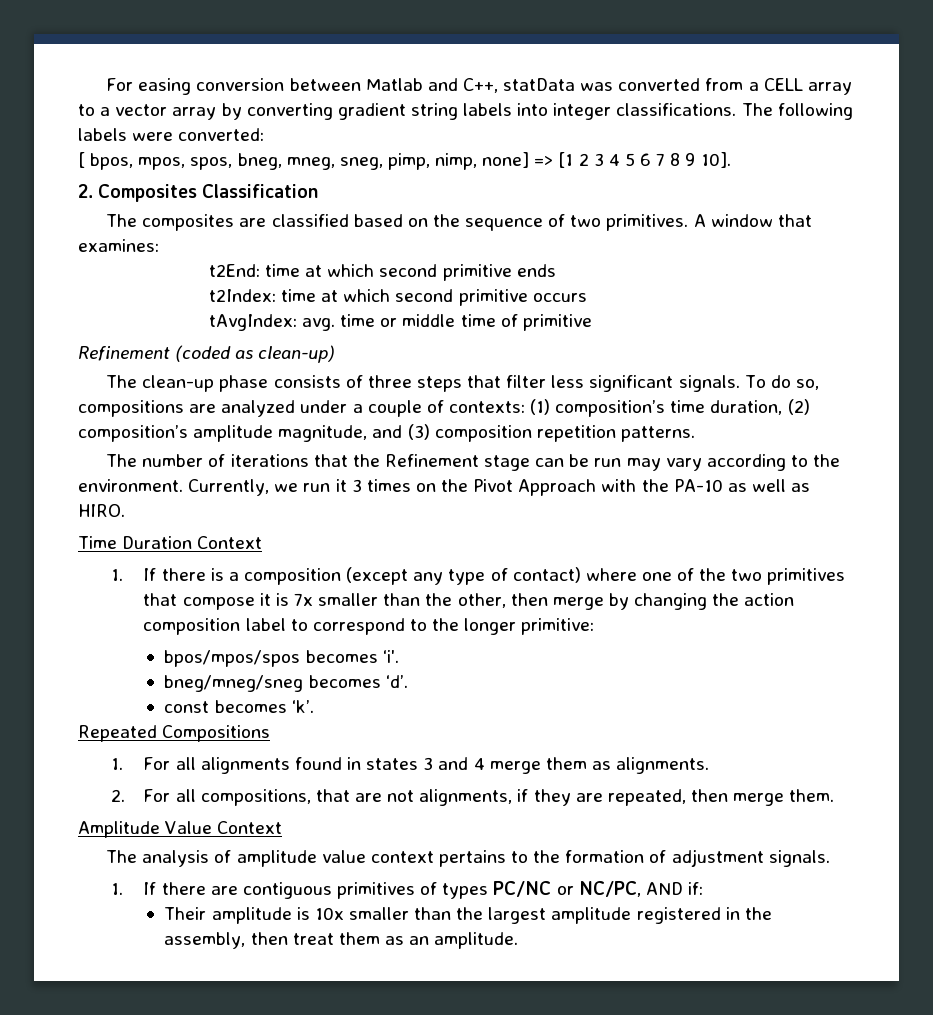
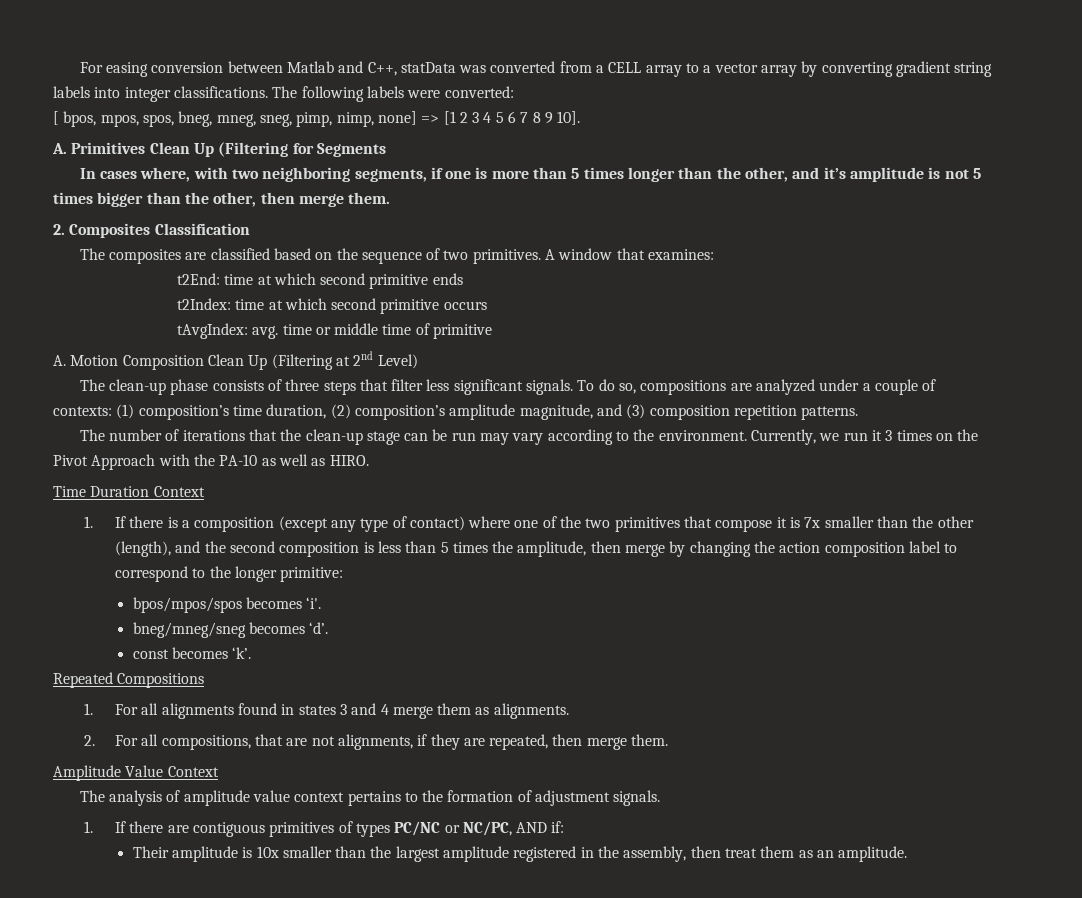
+ A. Primitives Clean Up (Filtering for Segments
+ In cases where, with two neighboring segments, if one is more than 5 times longer than the other, and it’s amplitude is not 5 times bigger than the other, then merge them.
- Refinement (coded as clean-up)
+ A. Motion Composition Clean Up (Filtering at 2nd Level)
- The number of iterations that the Refinement stage can be run may vary according to the environment.
+ The number of iterations that the clean-up stage can be run may vary according to the environment.
- 1. If there is a composition (except any type of contact) where one of the two primitives that compose it is 7x smaller than the other, then merge by changing the action composition label to correspond to the longer primitive:
+ 1. If there is a composition (except any type of contact) where one of the two primitives that compose it is 7x smaller than the other (length), and the second composition is less than 5 times the amplitude, then merge by changing the action composition label to correspond to the longer primitive:

